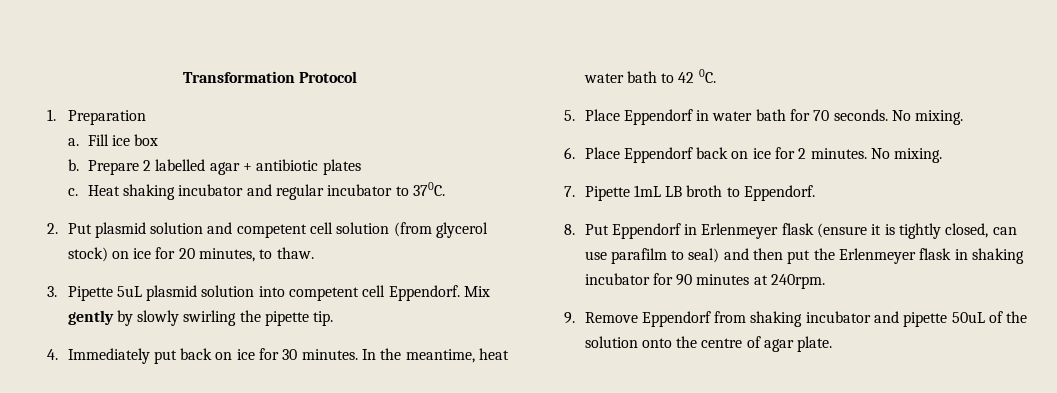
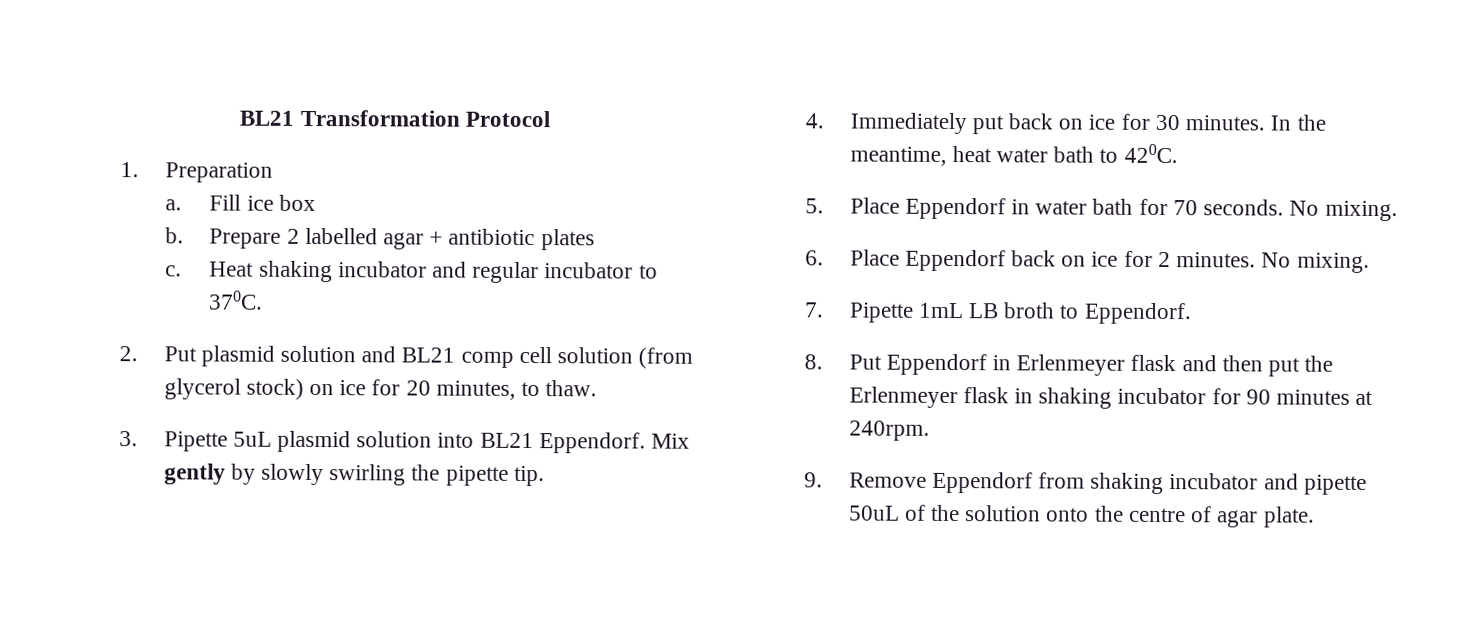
- Transformation Protocol
+ BL21 Transformation Protocol
- 2. Put plasmid solution and competent cell solution (from glycerol stock) on ice for 20 minutes, to thaw.
+ 2. Put plasmid solution and BL21 comp cell solution (from glycerol stock) on ice for 20 minutes, to thaw.
- 3. Pipette 5uL plasmid solution into competent cell Eppendorf.
+ 3. Pipette 5uL plasmid solution into BL21 Eppendorf.
- In the meantime, heat water bath to 42 0C.
+ In the meantime, heat water bath to 420C.
- 8. Put Eppendorf in Erlenmeyer flask (ensure it is tightly closed, can use parafilm to seal) and then put the Erlenmeyer flask in shaking incubator for 90 minutes at 240rpm.
+ 8. Put Eppendorf in Erlenmeyer flask and then put the Erlenmeyer flask in shaking incubator for 90 minutes at 240rpm.

